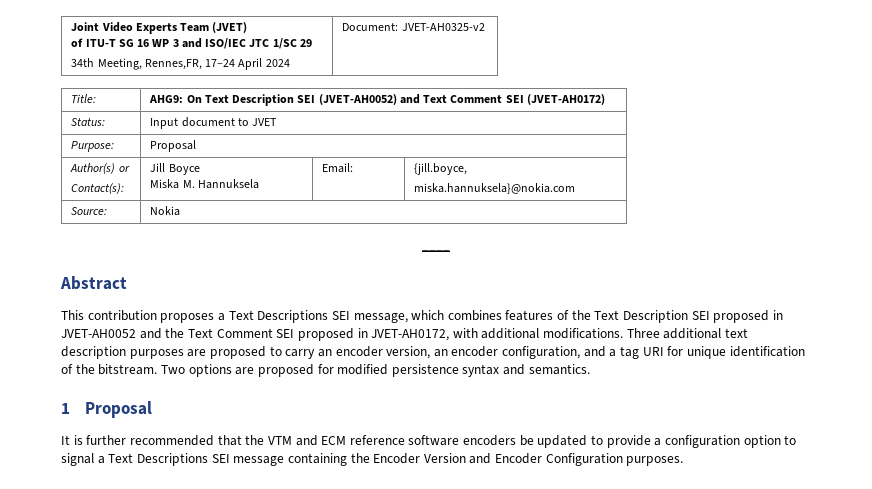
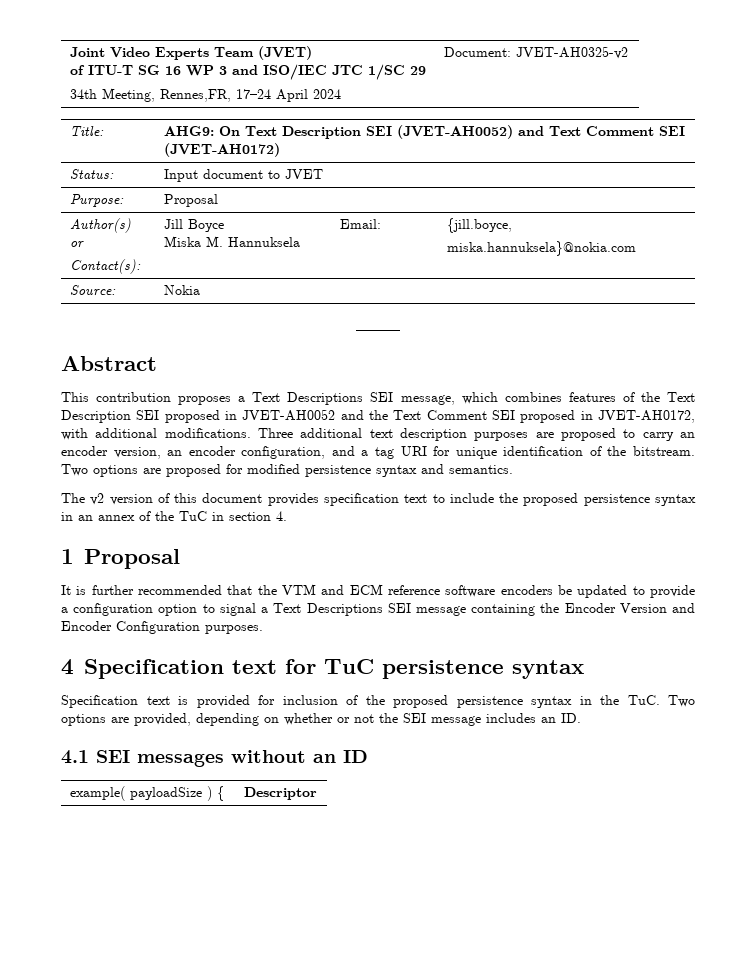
+ The v2 version of this document provides specification text to include the proposed persistence syntax in an annex of the TuC in section 4.
+ 4 Specification text for TuC persistence syntax
+ Specification text is provided for inclusion of the proposed persistence syntax in the TuC. Two options are provided, depending on whether or not the SEI message includes an ID.
+ 4.1 SEI messages without an ID
+ example( payloadSize ) { | Descriptor

